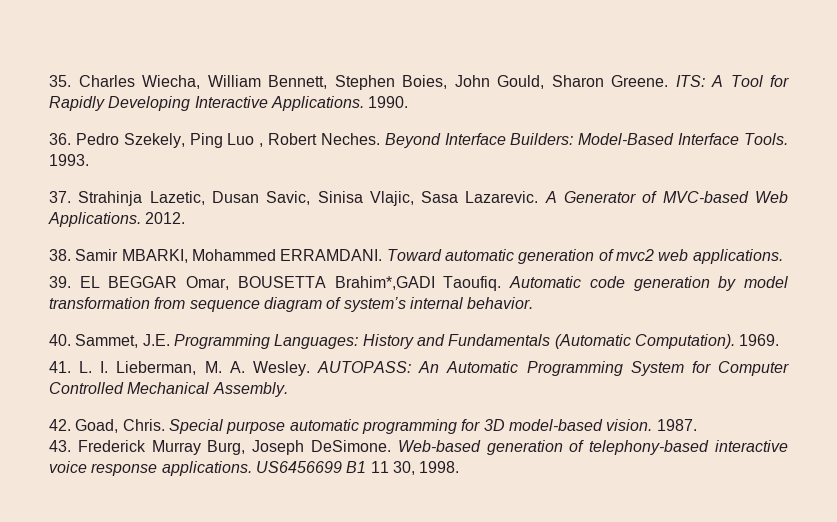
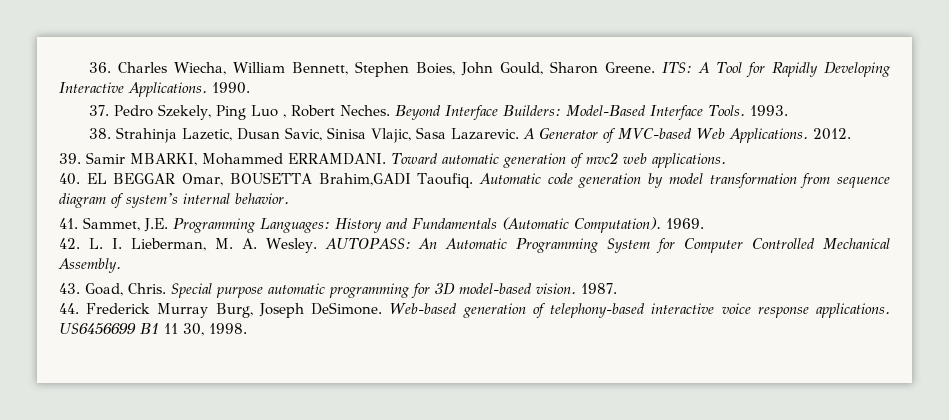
- 35. Charles Wiecha, William Bennett, Stephen Boies, John Gould, Sharon Greene.
+ 36. Charles Wiecha, William Bennett, Stephen Boies, John Gould, Sharon Greene.
- 36. Pedro Szekely, Ping Luo , Robert Neches.
+ 37. Pedro Szekely, Ping Luo , Robert Neches.
- 37. Strahinja Lazetic, Dusan Savic, Sinisa Vlajic, Sasa Lazarevic.
+ 38. Strahinja Lazetic, Dusan Savic, Sinisa Vlajic, Sasa Lazarevic.
- 38. Samir MBARKI, Mohammed ERRAMDANI.
+ 39. Samir MBARKI, Mohammed ERRAMDANI.
- 39. EL BEGGAR Omar, BOUSETTA Brahim*,GADI Taoufiq.
+ 40. EL BEGGAR Omar, BOUSETTA Brahim,GADI Taoufiq.
- 40. Sammet, J.E. Programming Languages: History and Fundamentals (Automatic Computation).
+ 41. Sammet, J.E. Programming Languages: History and Fundamentals (Automatic Computation).
- 41. L. I. Lieberman, M. A. Wesley.
+ 42. L. I. Lieberman, M. A. Wesley.
- 42. Goad, Chris.
+ 43. Goad, Chris.
- 43. Frederick Murray Burg, Joseph DeSimone.
+ 44. Frederick Murray Burg, Joseph DeSimone.

